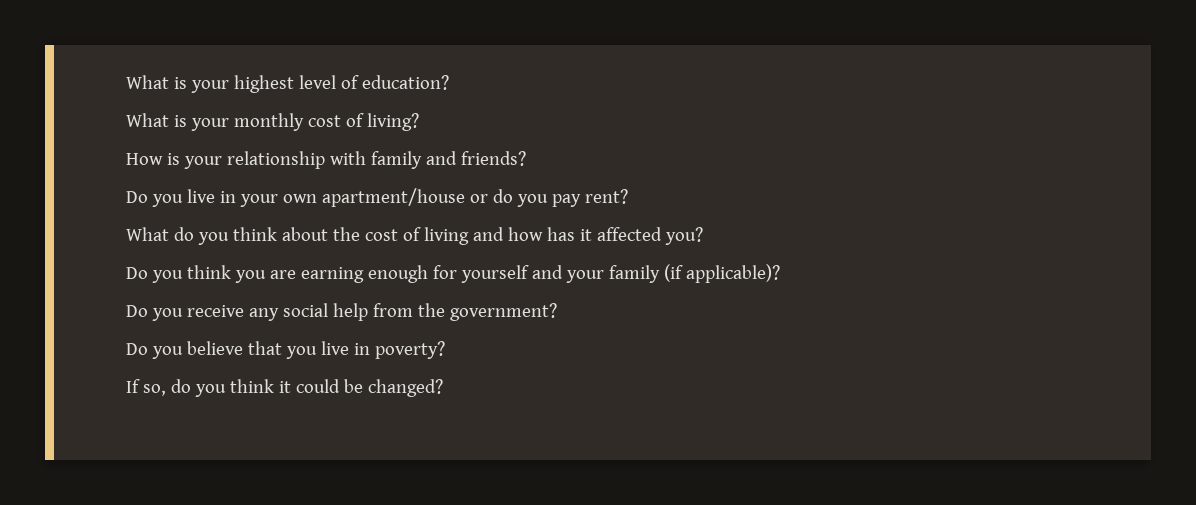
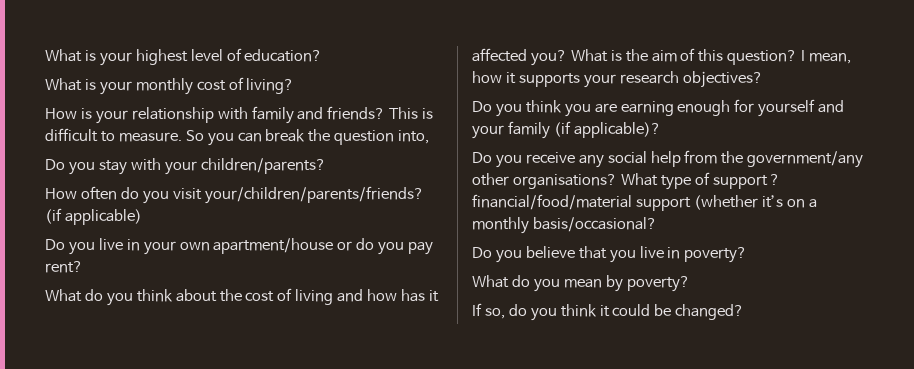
+ This is difficult to measure. So you can break the question into,
+ Do you stay with your children/parents?
+ How often do you visit your/children/parents/friends? (if applicable)
+ What is the aim of this question? I mean, how it supports your research objectives?
- Do you receive any social help from the government?
+ Do you receive any social help from the government/any other organisations? What type of support ? financial/food/material support (whether it’s on a monthly basis/occasional?
+ What do you mean by poverty?

